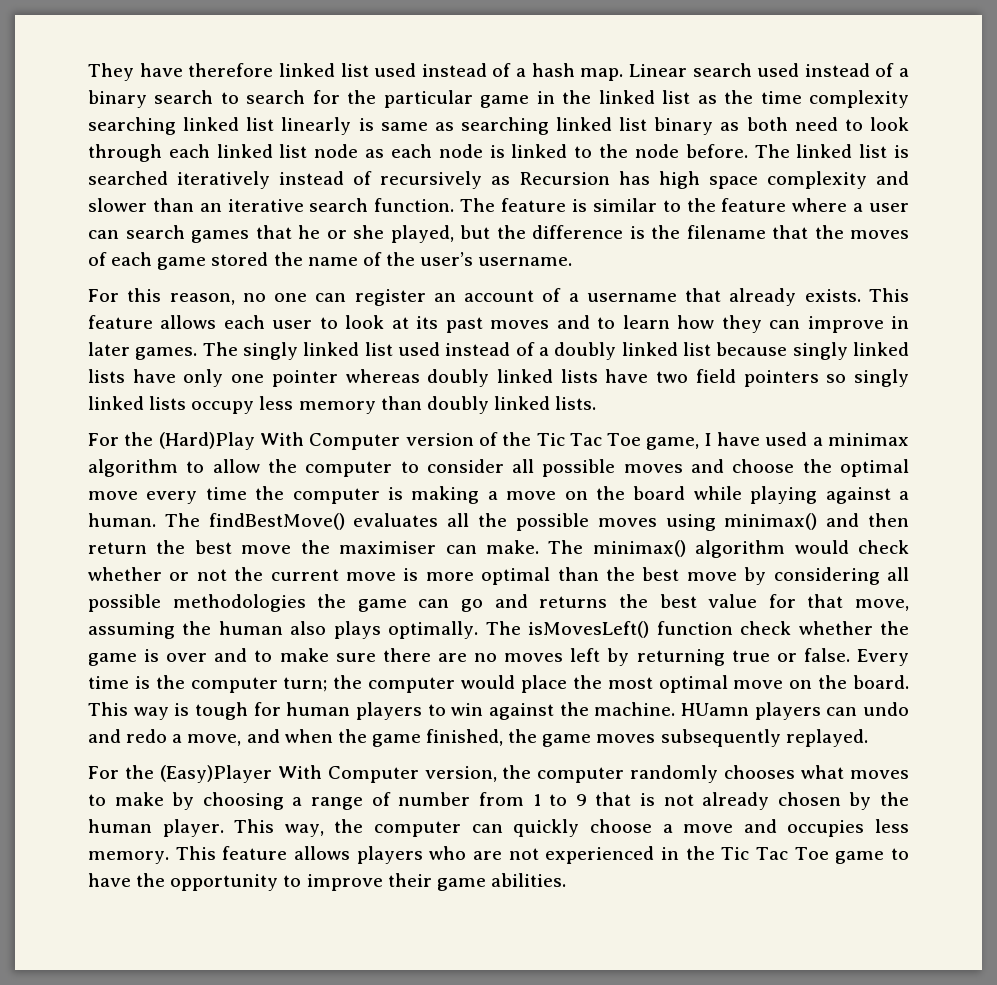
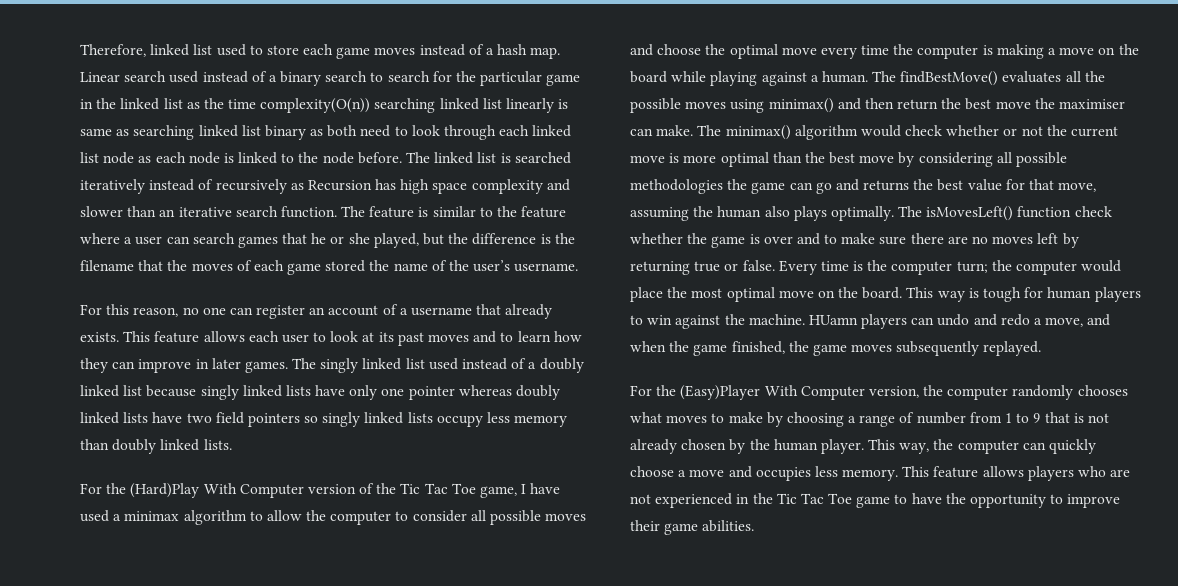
- They have therefore linked list used instead of a hash map.
+ Therefore, linked list used to store each game moves instead of a hash map.
- Linear search used instead of a binary search to search for the particular game in the linked list as the time complexity searching linked list linearly is same as searching linked list binary as both need to look through each linked list node as each node is linked to the node before.
+ Linear search used instead of a binary search to search for the particular game in the linked list as the time complexity(O(n)) searching linked list linearly is same as searching linked list binary as both need to look through each linked list node as each node is linked to the node before.

